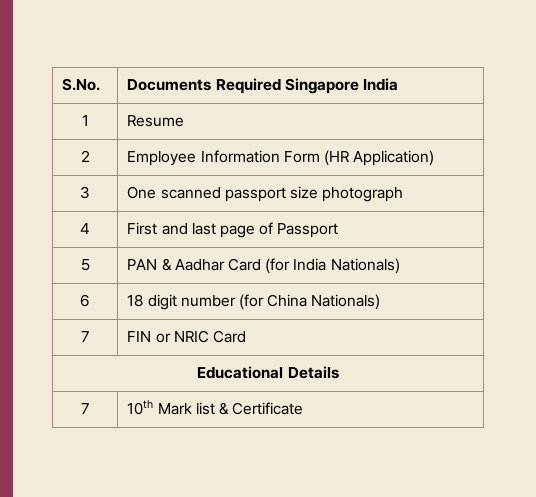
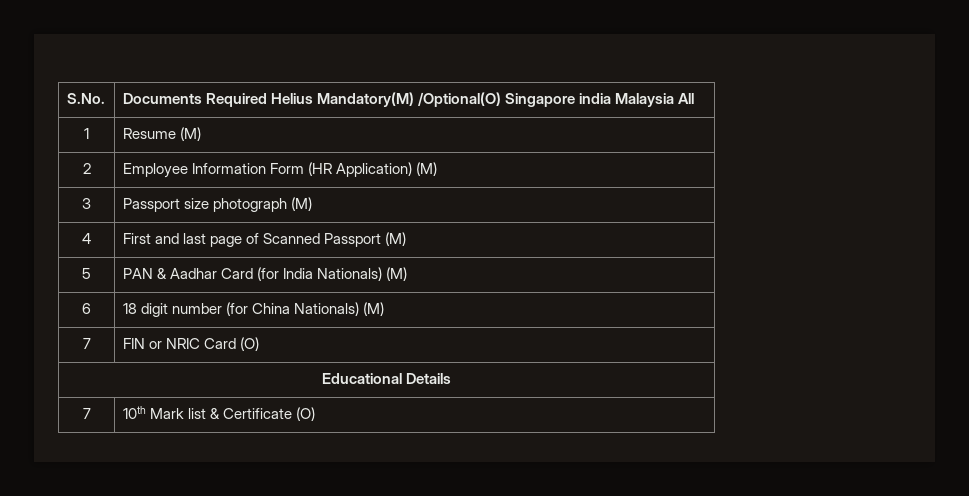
- S.No. | Documents Required Singapore India
+ S.No. | Documents Required Helius Mandatory(M) /Optional(O) Singapore india Malaysia All
- 1 | Resume
+ 1 | Resume (M)
- 2 | Employee Information Form (HR Application)
+ 2 | Employee Information Form (HR Application) (M)
- 3 | One scanned passport size photograph
+ 3 | Passport size photograph (M)
- 4 | First and last page of Passport
+ 4 | First and last page of Scanned Passport (M)
- 5 | PAN & Aadhar Card (for India Nationals)
+ 5 | PAN & Aadhar Card (for India Nationals) (M)
- 6 | 18 digit number (for China Nationals)
+ 6 | 18 digit number (for China Nationals) (M)
- 7 | FIN or NRIC Card
+ 7 | FIN or NRIC Card (O)
- 7 | 10th Mark list & Certificate
+ 7 | 10th Mark list & Certificate (O)

